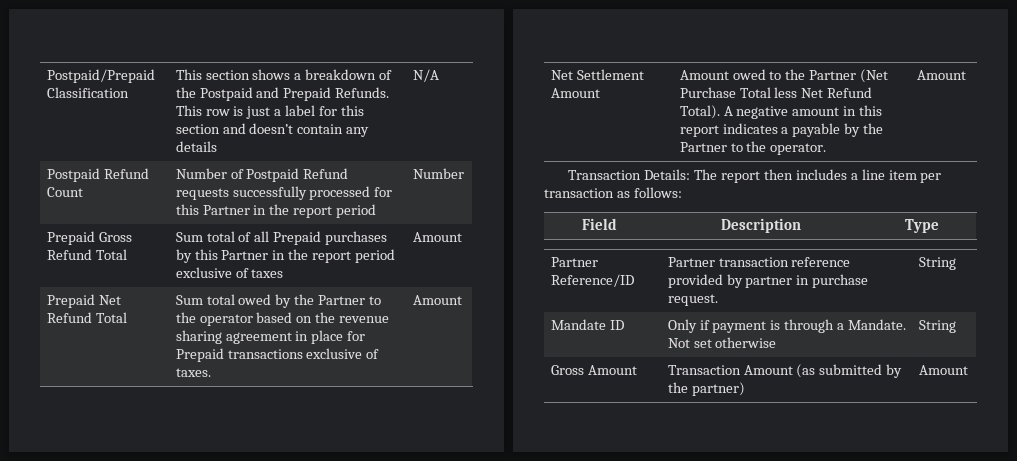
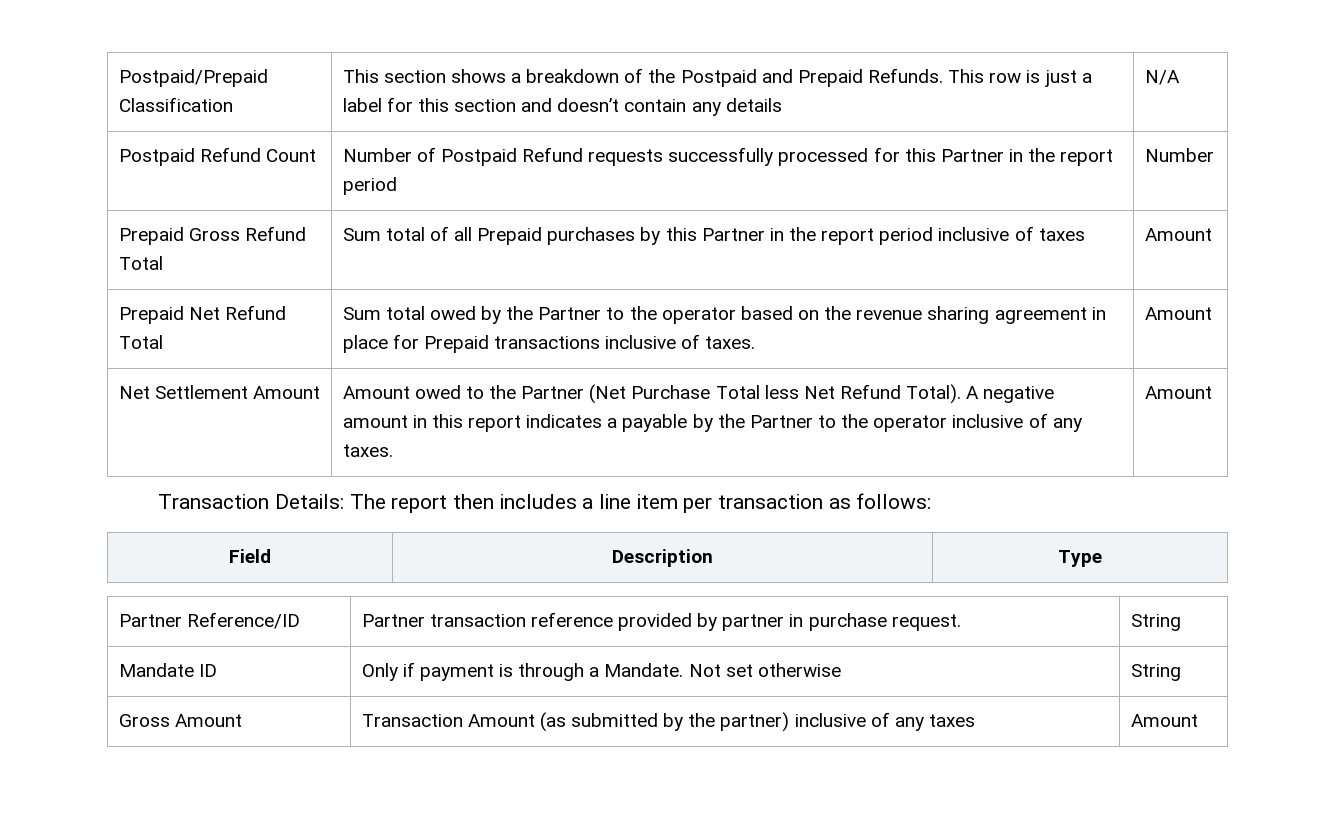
- Prepaid Gross Refund Total | Sum total of all Prepaid purchases by this Partner in the report period exclusive of taxes | Amount
+ Prepaid Gross Refund Total | Sum total of all Prepaid purchases by this Partner in the report period inclusive of taxes | Amount
- Prepaid Net Refund Total | Sum total owed by the Partner to the operator based on the revenue sharing agreement in place for Prepaid transactions exclusive of taxes. | Amount
+ Prepaid Net Refund Total | Sum total owed by the Partner to the operator based on the revenue sharing agreement in place for Prepaid transactions inclusive of taxes. | Amount
- Net Settlement Amount | Amount owed to the Partner (Net Purchase Total less Net Refund Total). A negative amount in this report indicates a payable by the Partner to the operator. | Amount
+ Net Settlement Amount | Amount owed to the Partner (Net Purchase Total less Net Refund Total). A negative amount in this report indicates a payable by the Partner to the operator inclusive of any taxes. | Amount
- Gross Amount | Transaction Amount (as submitted by the partner) | Amount
+ Gross Amount | Transaction Amount (as submitted by the partner) inclusive of any taxes | Amount

